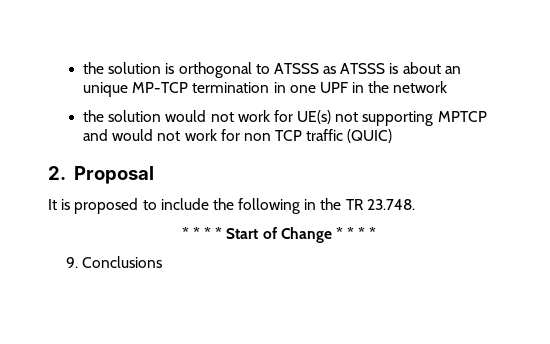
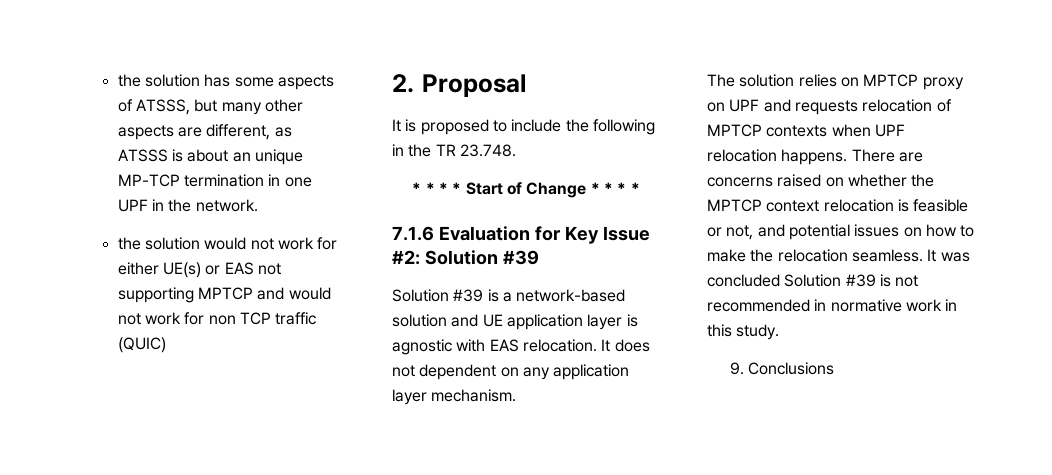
- the solution is orthogonal to ATSSS as ATSSS is about an unique MP-TCP termination in one UPF in the network
+ the solution has some aspects of ATSSS, but many other aspects are different, as ATSSS is about an unique MP-TCP termination in one UPF in the network.
- the solution would not work for UE(s) not supporting MPTCP and would not work for non TCP traffic (QUIC)
+ the solution would not work for either UE(s) or EAS not supporting MPTCP and would not work for non TCP traffic (QUIC)
+ 7.1.6 Evaluation for Key Issue #2: Solution #39
+ Solution #39 is a network-based solution and UE application layer is agnostic with EAS relocation. It does not dependent on any application layer mechanism.
+ The solution relies on MPTCP proxy on UPF and requests relocation of MPTCP contexts when UPF relocation happens. There are concerns raised on whether the MPTCP context relocation is feasible or not, and potential issues on how to make the relocation seamless. It was concluded Solution #39 is not recommended in normative work in this study.

